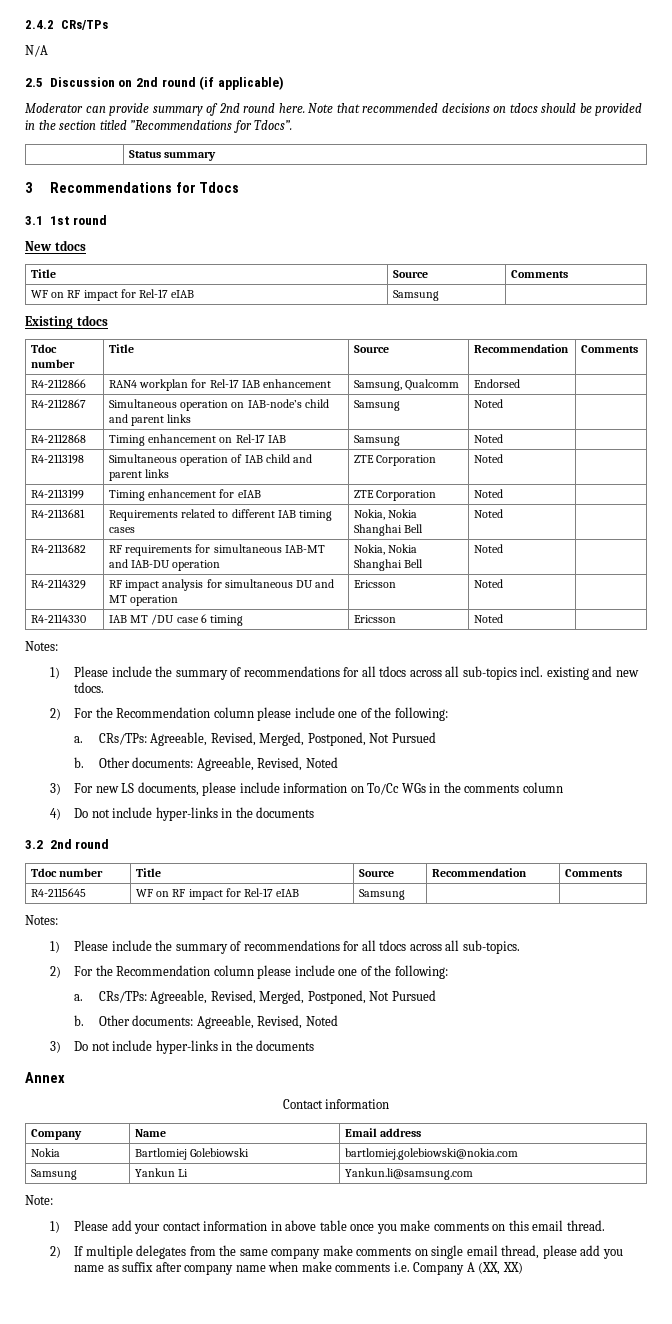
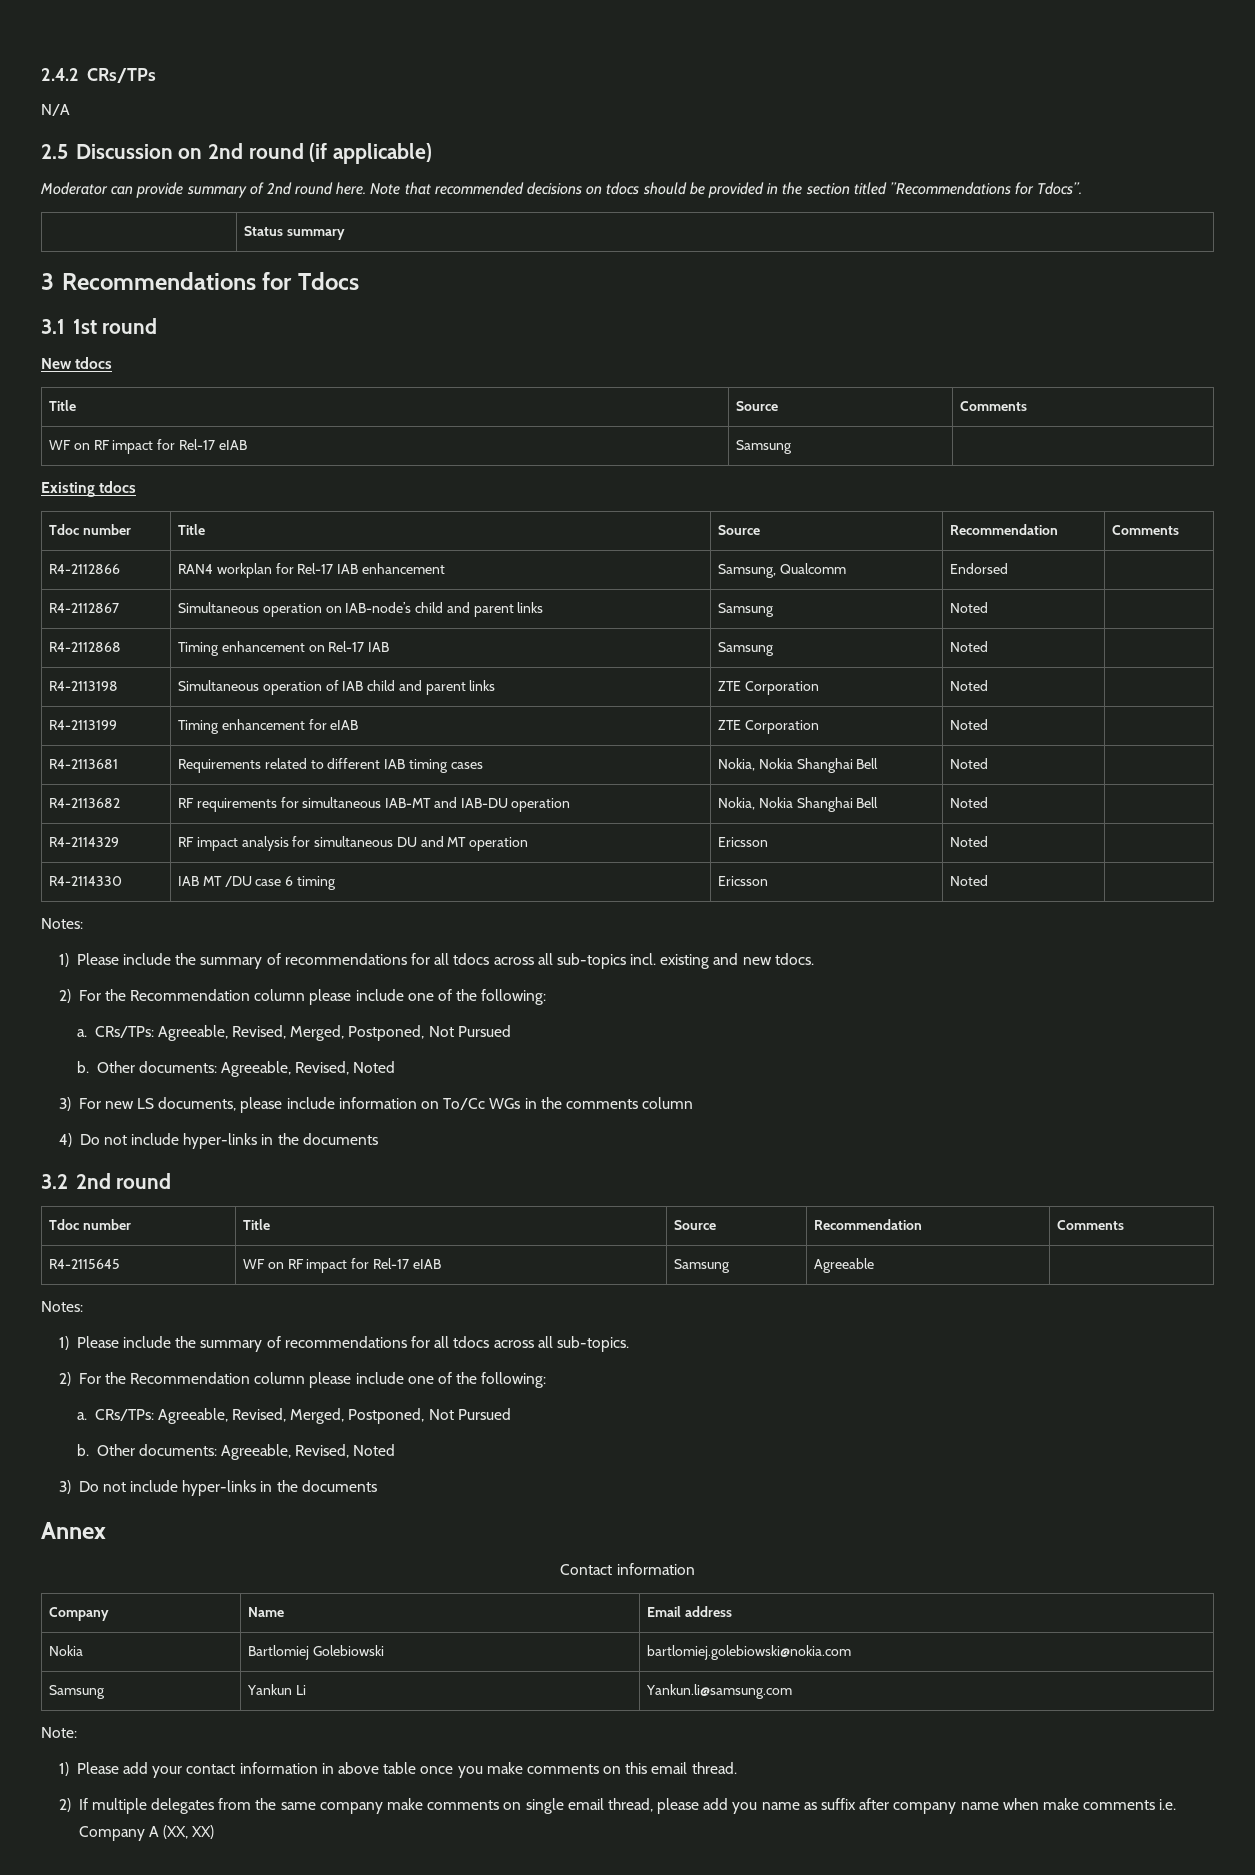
- R4-2115645 | WF on RF impact for Rel-17 eIAB | Samsung | |
+ R4-2115645 | WF on RF impact for Rel-17 eIAB | Samsung | Agreeable |

